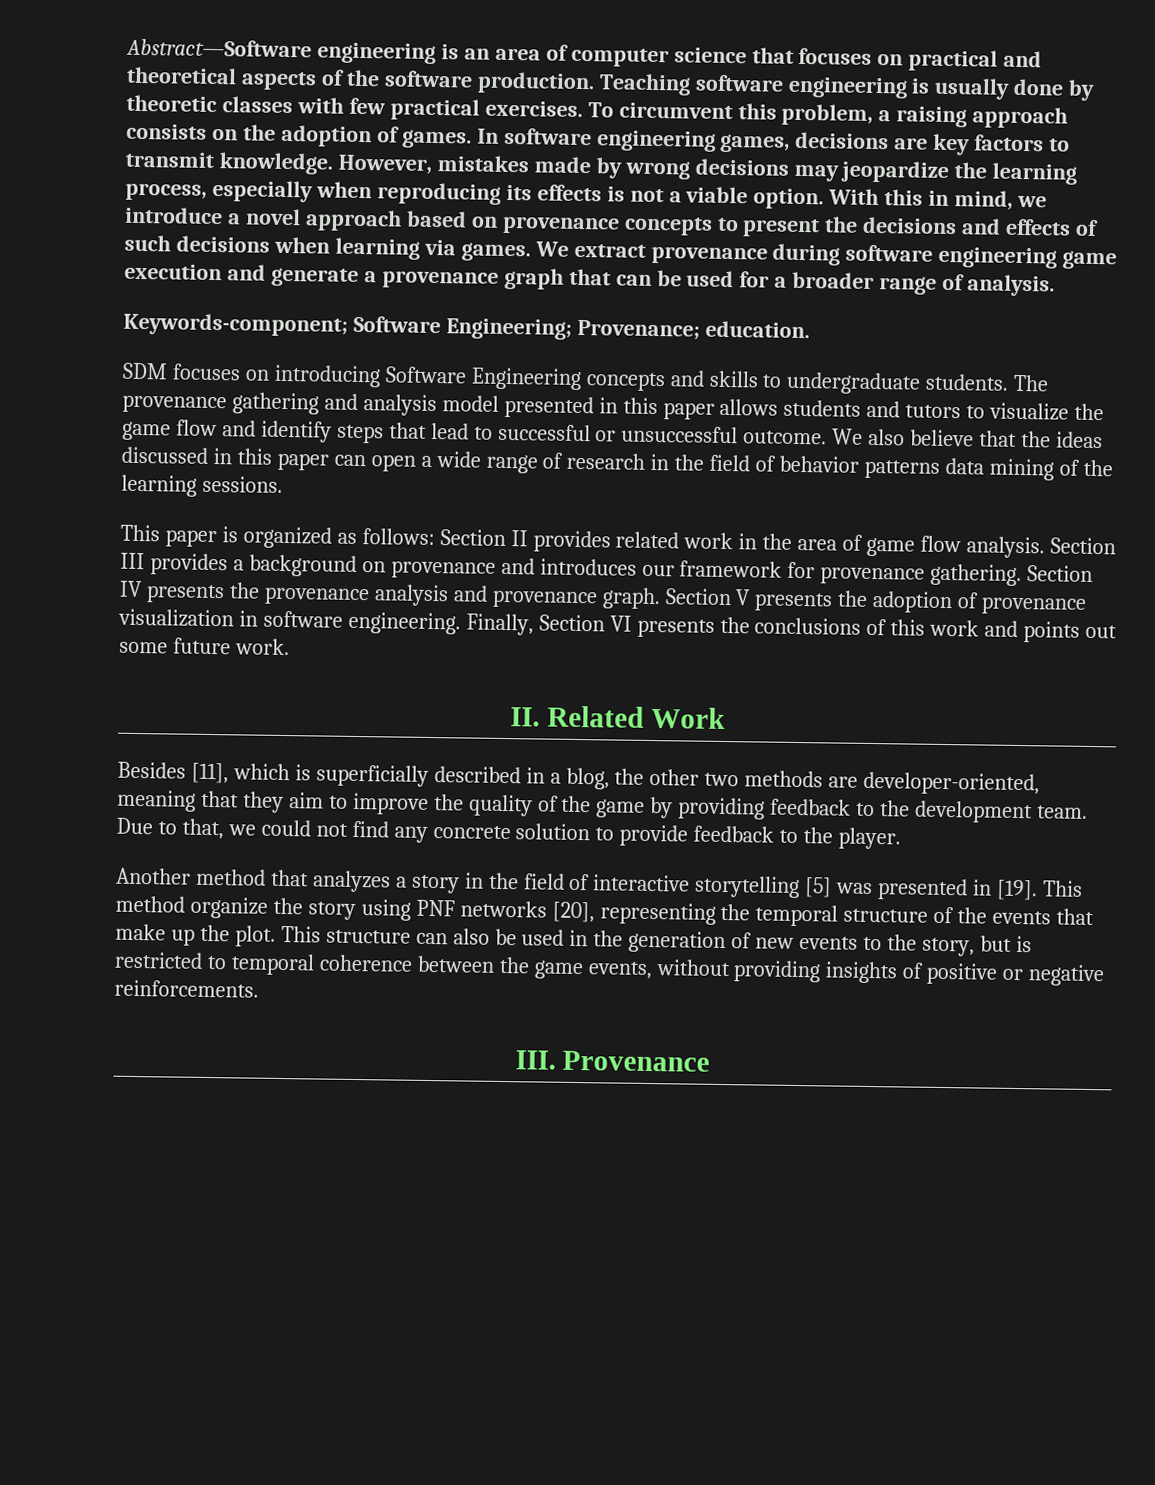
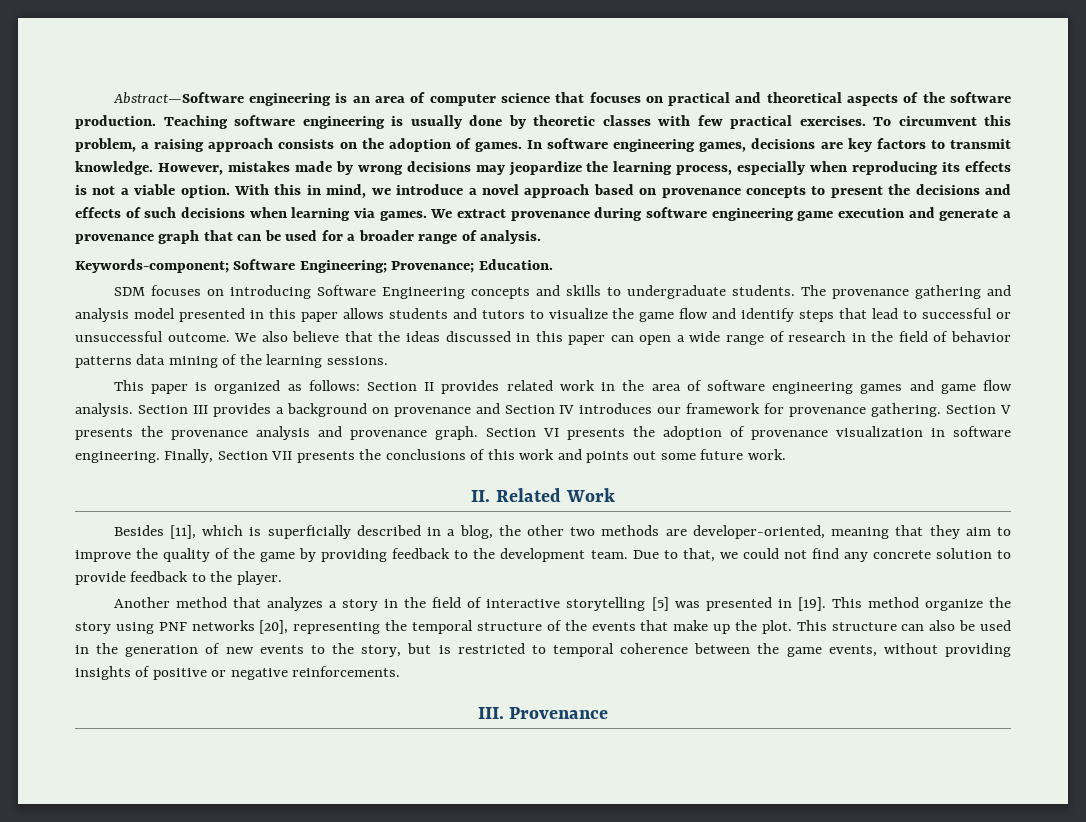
- Keywords-component; Software Engineering; Provenance; education.
+ Keywords-component; Software Engineering; Provenance; Education.
- This paper is organized as follows: Section II provides related work in the area of game flow analysis.
+ This paper is organized as follows: Section II provides related work in the area of software engineering games and game flow analysis.
- Section III provides a background on provenance and introduces our framework for provenance gathering.
+ Section III provides a background on provenance and Section IV introduces our framework for provenance gathering.
- Section IV presents the provenance analysis and provenance graph.
+ Section V presents the provenance analysis and provenance graph.
- Section V presents the adoption of provenance visualization in software engineering.
+ Section VI presents the adoption of provenance visualization in software engineering.
- Finally, Section VI presents the conclusions of this work and points out some future work.
+ Finally, Section VII presents the conclusions of this work and points out some future work.

